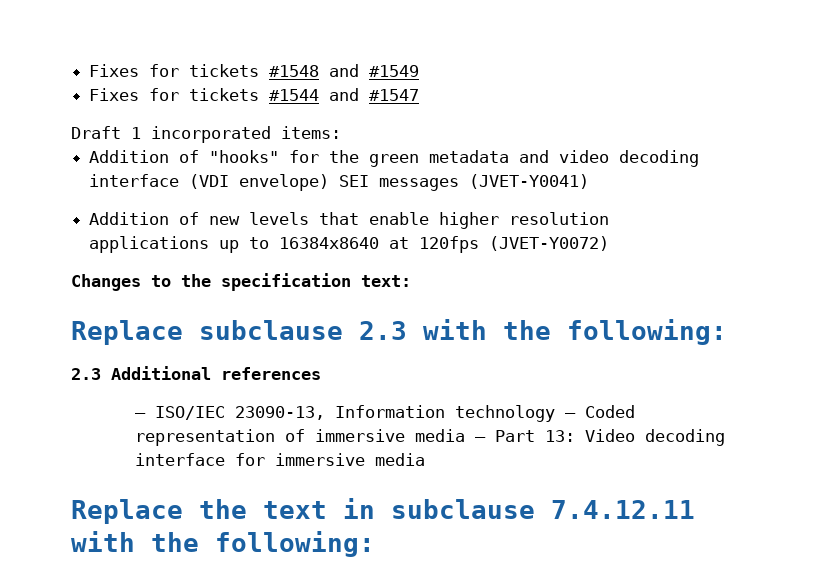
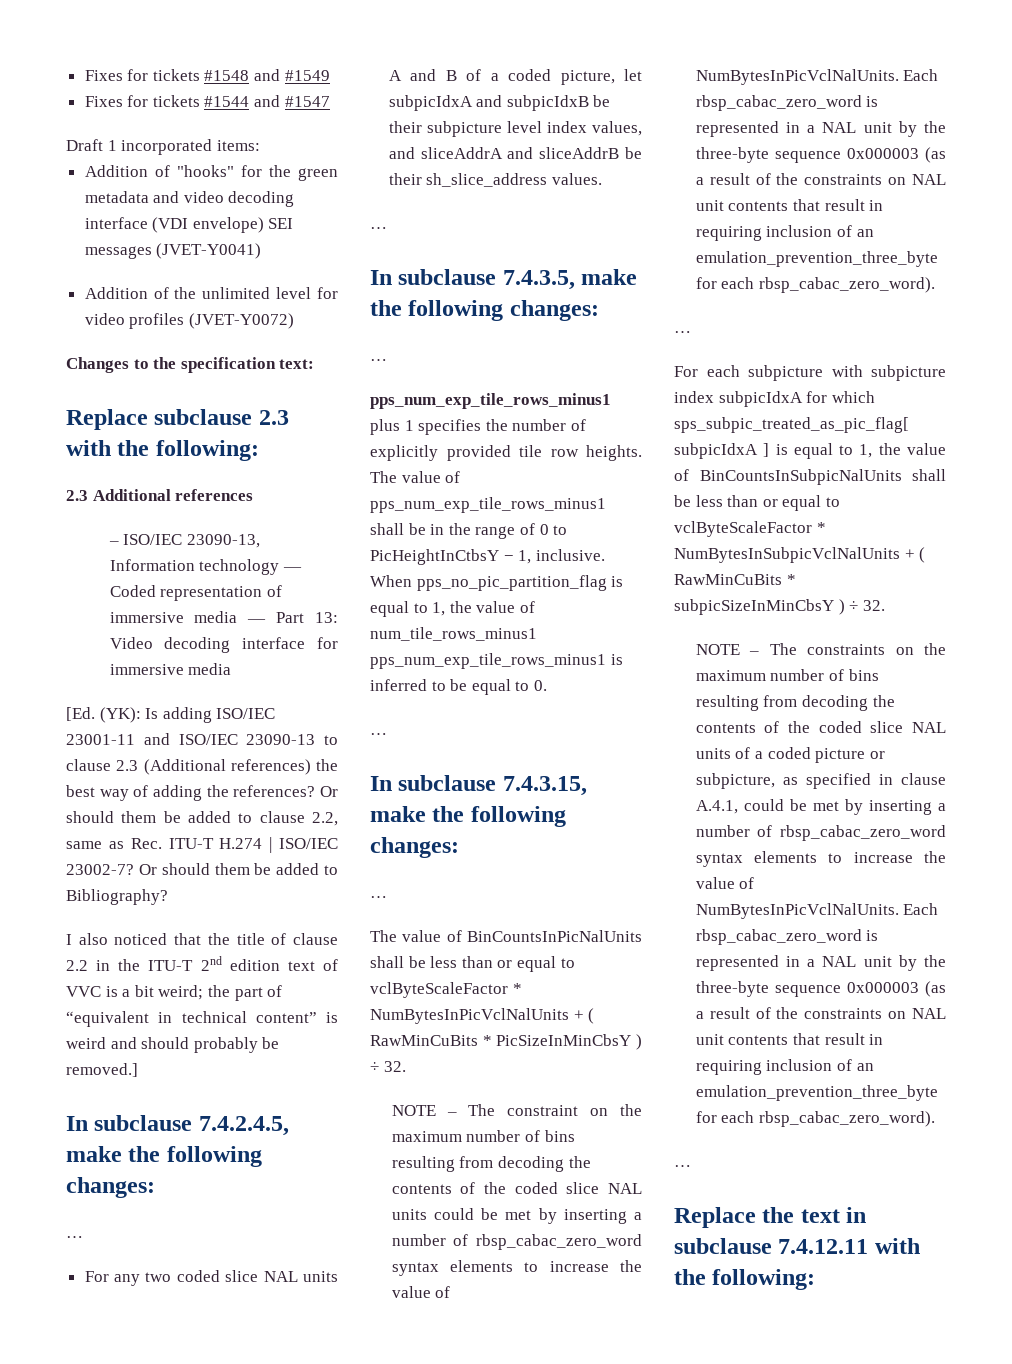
- Addition of new levels that enable higher resolution applications up to 16384x8640 at 120fps (JVET-Y0072)
+ Addition of the unlimited level for video profiles (JVET-Y0072)
+ [Ed. (YK): Is adding ISO/IEC 23001-11 and ISO/IEC 23090-13 to clause 2.3 (Additional references) the best way of adding the references? Or should them be added to clause 2.2, same as Rec. ITU-T H.274 | ISO/IEC 23002-7? Or should them be added to Bibliography?
+ I also noticed that the title of clause 2.2 in the ITU-T 2nd edition text of VVC is a bit weird; the part of “equivalent in technical content” is weird and should probably be removed.]
+ In subclause 7.4.2.4.5, make the following changes:
+ …
+ For any two coded slice NAL units A and B of a coded picture, let subpicIdxA and subpicIdxB be their subpicture level index values, and sliceAddrA and sliceAddrB be their sh_slice_address values.
+ …
+ In subclause 7.4.3.5, make the following changes:
+ …
+ pps_num_exp_tile_rows_minus1 plus 1 specifies the number of explicitly provided tile row heights. The value of pps_num_exp_tile_rows_minus1 shall be in the range of 0 to PicHeightInCtbsY − 1, inclusive. When pps_no_pic_partition_flag is equal to 1, the value of num_tile_rows_minus1 pps_num_exp_tile_rows_minus1 is inferred to be equal to 0.
+ …
+ In subclause 7.4.3.15, make the following changes:
+ …
+ The value of BinCountsInPicNalUnits shall be less than or equal to vclByteScaleFactor * NumBytesInPicVclNalUnits + ( RawMinCuBits * PicSizeInMinCbsY ) ÷ 32.
+ NOTE – The constraint on the maximum number of bins resulting from decoding the contents of the coded slice NAL units could be met by inserting a number of rbsp_cabac_zero_word syntax elements to increase the value of NumBytesInPicVclNalUnits. Each rbsp_cabac_zero_word is represented in a NAL unit by the three-byte sequence 0x000003 (as a result of the constraints on NAL unit contents that result in requiring inclusion of an emulation_prevention_three_byte for each rbsp_cabac_zero_word).
+ …
+ For each subpicture with subpicture index subpicIdxA for which sps_subpic_treated_as_pic_flag[ subpicIdxA ] is equal to 1, the value of BinCountsInSubpicNalUnits shall be less than or equal to vclByteScaleFactor * NumBytesInSubpicVclNalUnits + ( RawMinCuBits * subpicSizeInMinCbsY ) ÷ 32.
+ NOTE – The constraints on the maximum number of bins resulting from decoding the contents of the coded slice NAL units of a coded picture or subpicture, as specified in clause A.4.1, could be met by inserting a number of rbsp_cabac_zero_word syntax elements to increase the value of NumBytesInPicVclNalUnits. Each rbsp_cabac_zero_word is represented in a NAL unit by the three-byte sequence 0x000003 (as a result of the constraints on NAL unit contents that result in requiring inclusion of an emulation_prevention_three_byte for each rbsp_cabac_zero_word).
+ …

